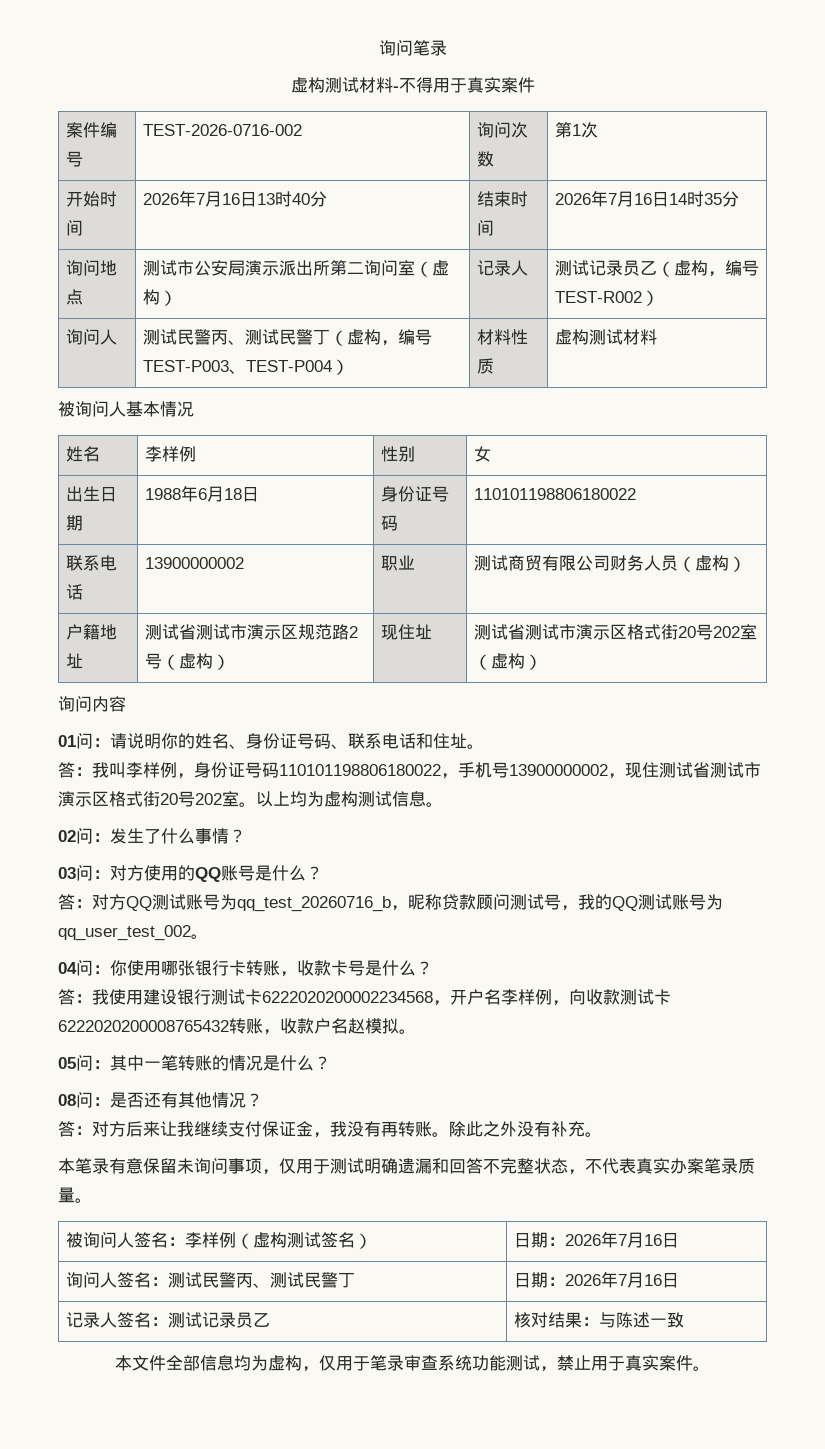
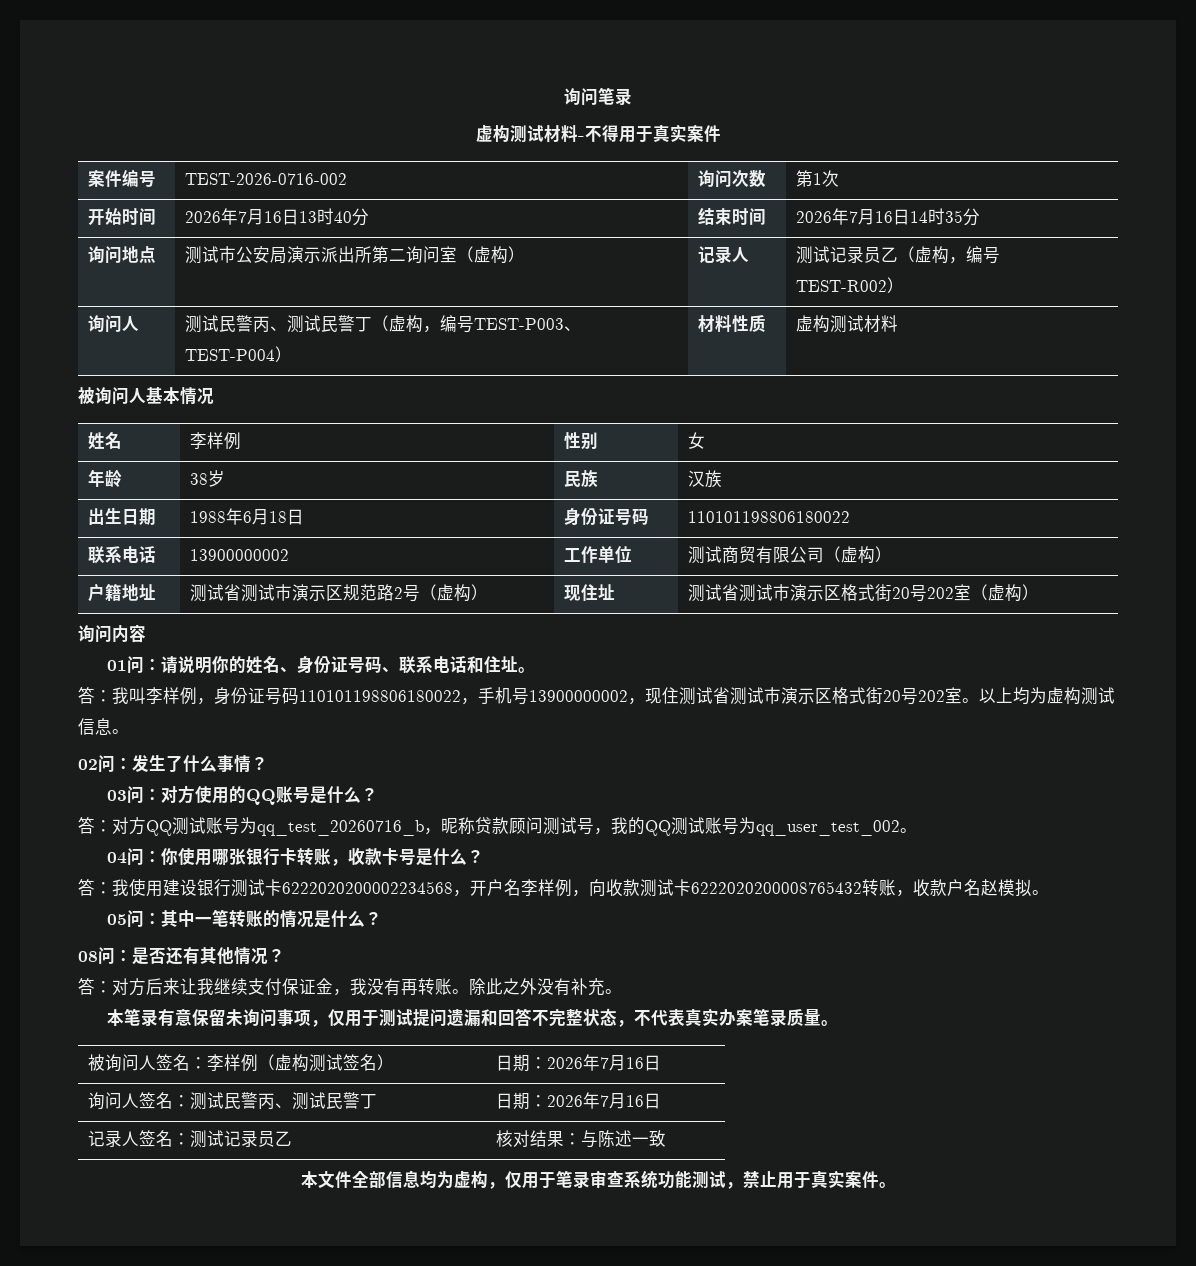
+ 年龄 | 38岁 | 民族 | 汉族
- 联系电话 | 13900000002 | 职业 | 测试商贸有限公司财务人员（虚构）
+ 联系电话 | 13900000002 | 工作单位 | 测试商贸有限公司（虚构）
- 本笔录有意保留未询问事项，仅用于测试明确遗漏和回答不完整状态，不代表真实办案笔录质量。
+ 本笔录有意保留未询问事项，仅用于测试提问遗漏和回答不完整状态，不代表真实办案笔录质量。

